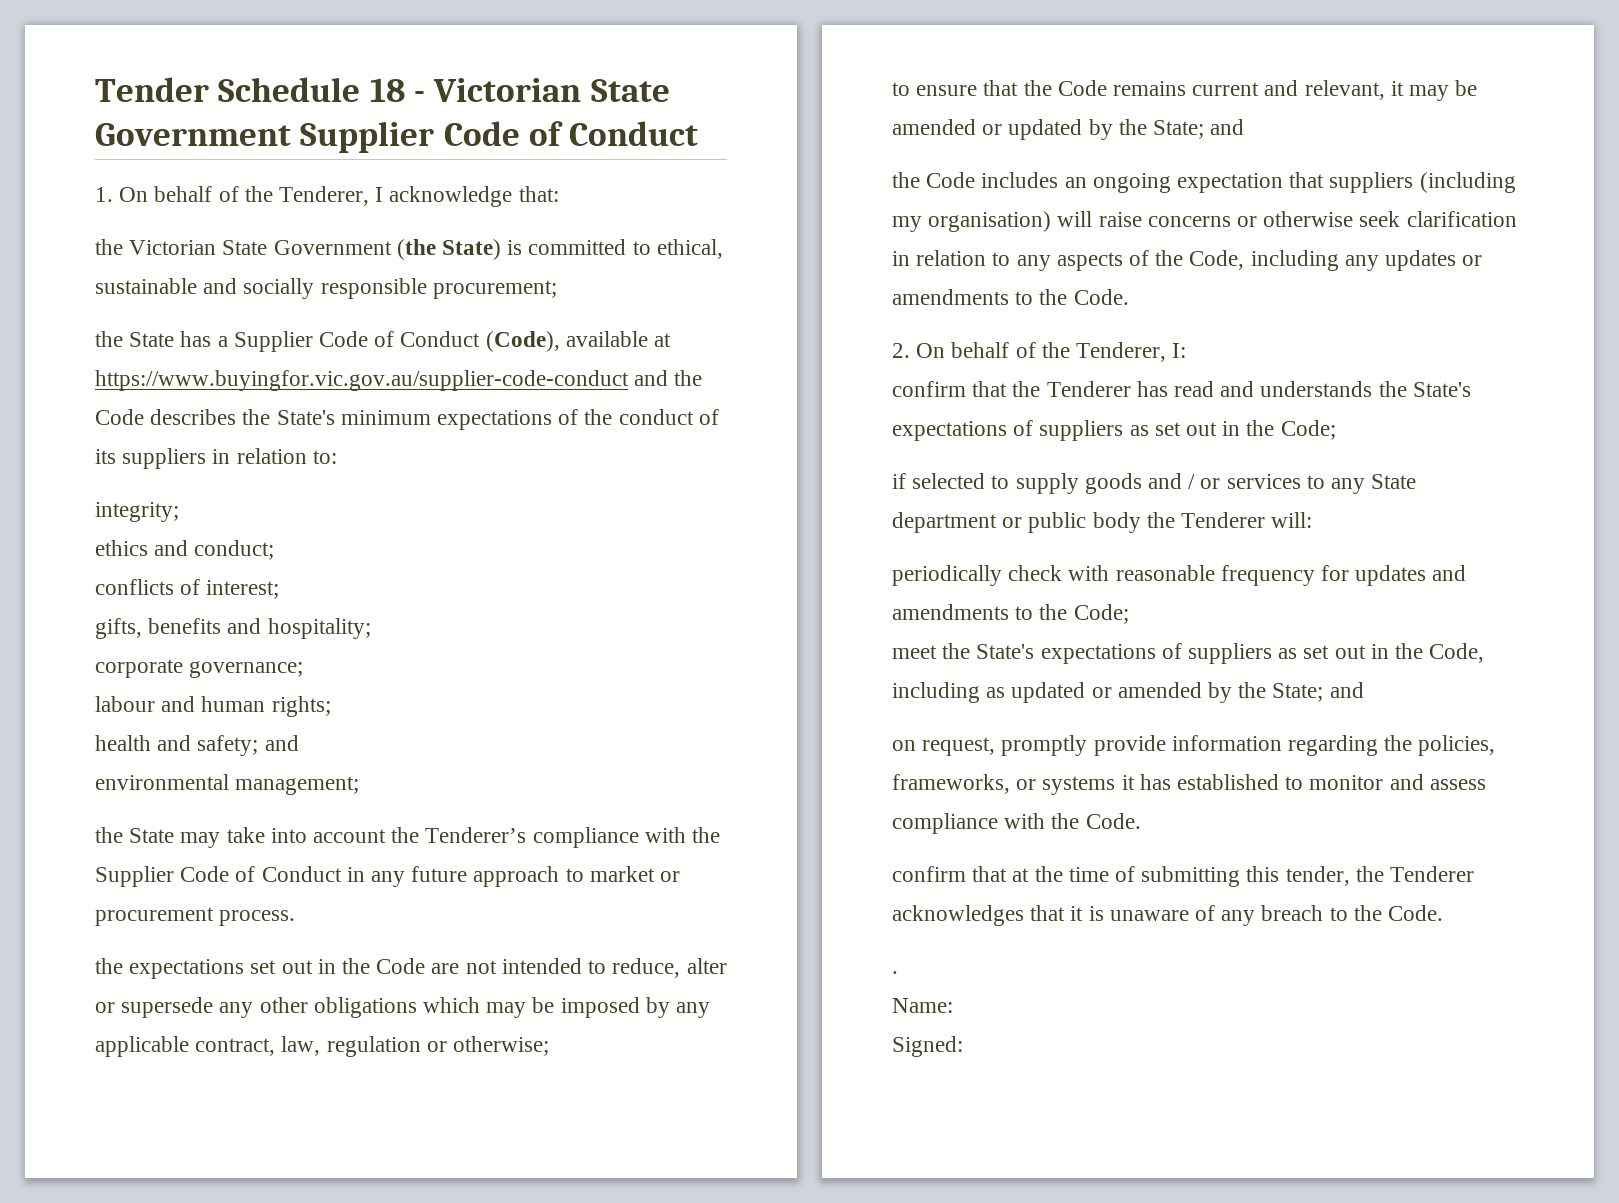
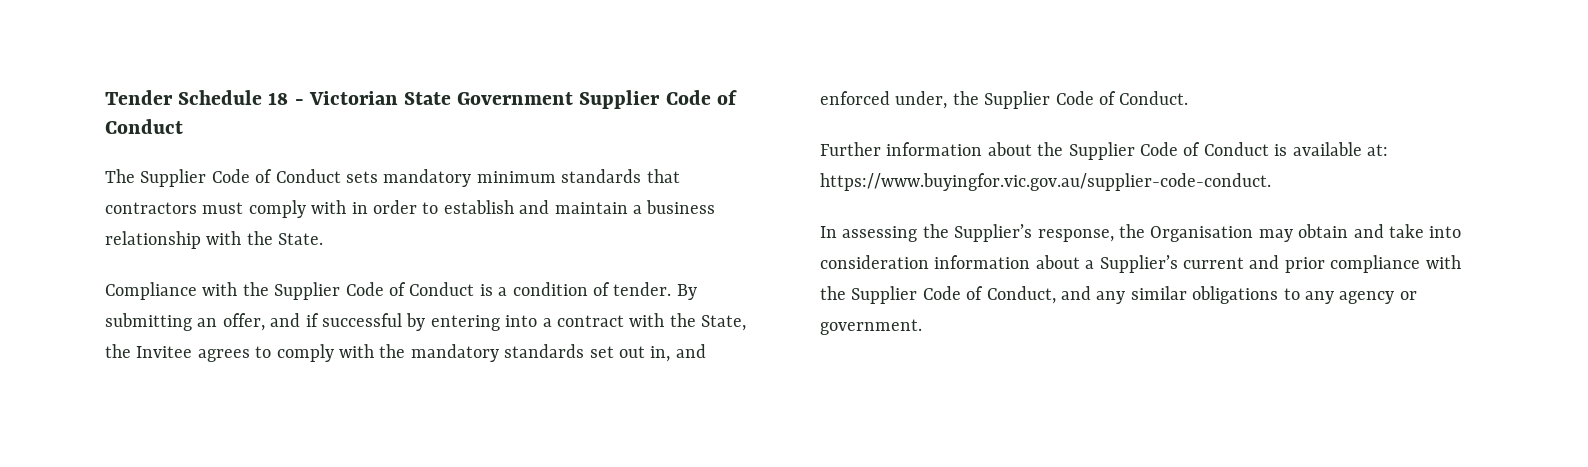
- 1. On behalf of the Tenderer, I acknowledge that:
- the Victorian State Government (the State) is committed to ethical, sustainable and socially responsible procurement;
- the State has a Supplier Code of Conduct (Code), available at https://www.buyingfor.vic.gov.au/supplier-code-conduct and the Code describes the State's minimum expectations of the conduct of its suppliers in relation to:
- integrity;
- ethics and conduct;
- conflicts of interest;
- gifts, benefits and hospitality;
- corporate governance;
- labour and human rights;
- health and safety; and
- environmental management;
- the State may take into account the Tenderer’s compliance with the Supplier Code of Conduct in any future approach to market or procurement process.
- the expectations set out in the Code are not intended to reduce, alter or supersede any other obligations which may be imposed by any applicable contract, law, regulation or otherwise;
- to ensure that the Code remains current and relevant, it may be amended or updated by the State; and
- the Code includes an ongoing expectation that suppliers (including my organisation) will raise concerns or otherwise seek clarification in relation to any aspects of the Code, including any updates or amendments to the Code.
- 2. On behalf of the Tenderer, I:
- confirm that the Tenderer has read and understands the State's expectations of suppliers as set out in the Code;
- if selected to supply goods and / or services to any State department or public body the Tenderer will:
- periodically check with reasonable frequency for updates and amendments to the Code;
- meet the State's expectations of suppliers as set out in the Code, including as updated or amended by the State; and
- on request, promptly provide information regarding the policies, frameworks, or systems it has established to monitor and assess compliance with the Code.
- confirm that at the time of submitting this tender, the Tenderer acknowledges that it is unaware of any breach to the Code.
- .
- Name:
- Signed:
+ The Supplier Code of Conduct sets mandatory minimum standards that contractors must comply with in order to establish and maintain a business relationship with the State.
+ Compliance with the Supplier Code of Conduct is a condition of tender. By submitting an offer, and if successful by entering into a contract with the State, the Invitee agrees to comply with the mandatory standards set out in, and enforced under, the Supplier Code of Conduct.
+ Further information about the Supplier Code of Conduct is available at: https://www.buyingfor.vic.gov.au/supplier-code-conduct.
+ In assessing the Supplier’s response, the Organisation may obtain and take into consideration information about a Supplier’s current and prior compliance with the Supplier Code of Conduct, and any similar obligations to any agency or government.

